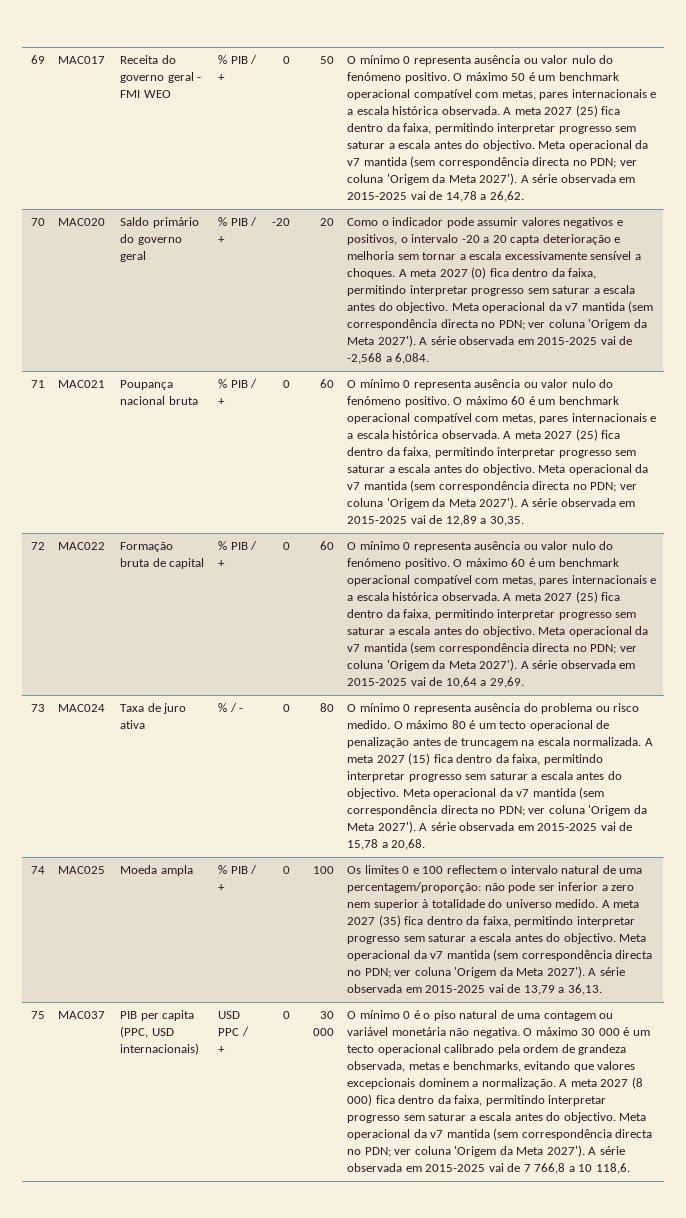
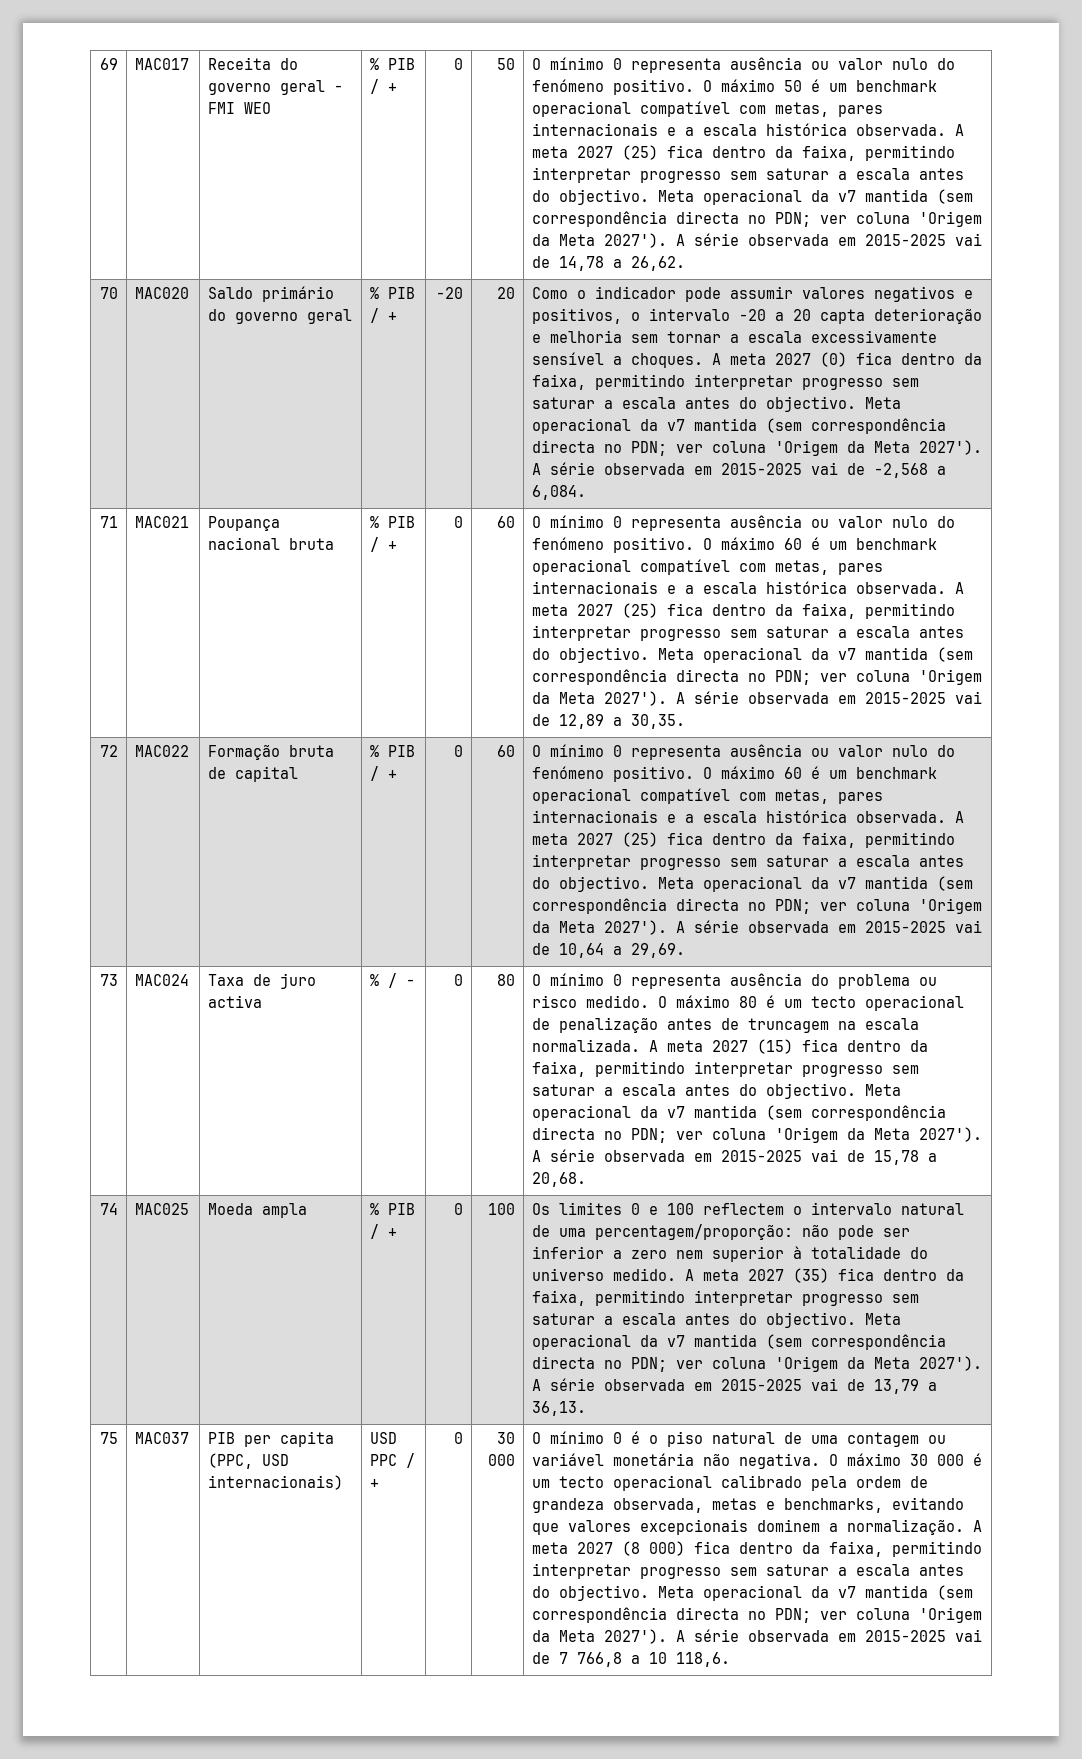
- Taxa de juro ativa
+ Taxa de juro activa

